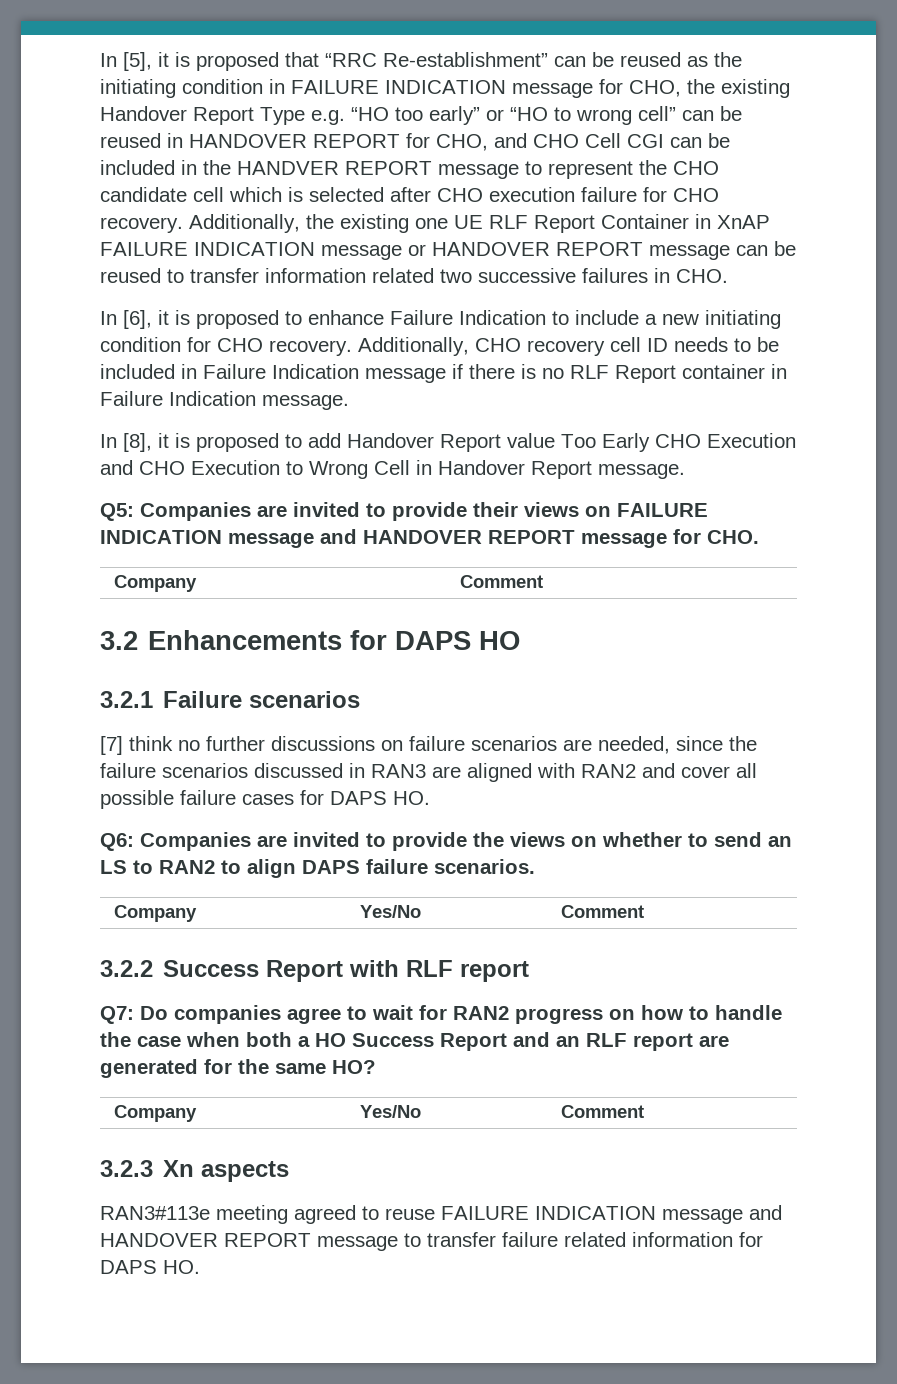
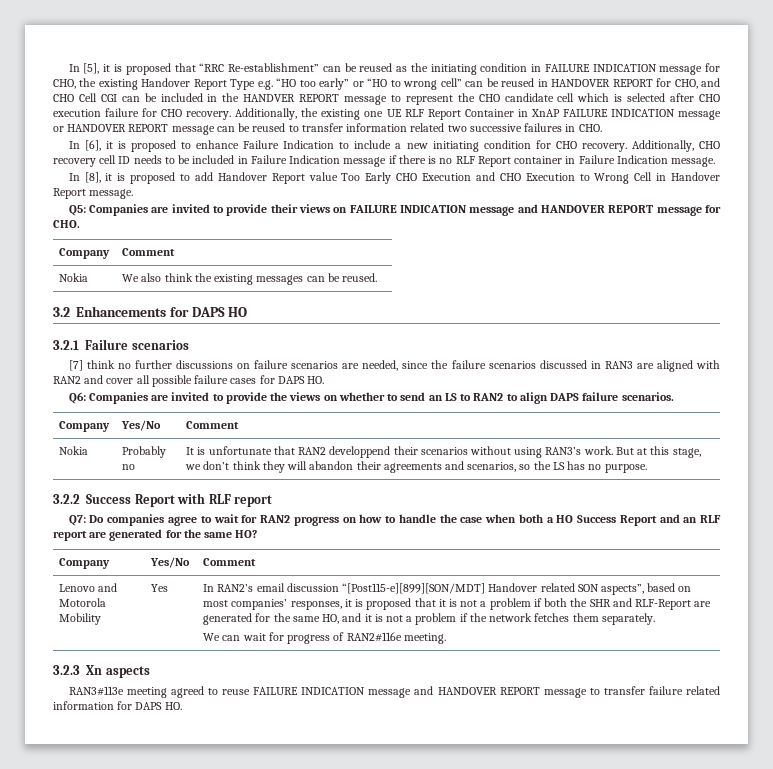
+ Nokia | We also think the existing messages can be reused.
+ Nokia | Probably no | It is unfortunate that RAN2 developpend their scenarios without using RAN3’s work. But at this stage, we don’t think they will abandon their agreements and scenarios, so the LS has no purpose.
+ Lenovo and Motorola Mobility | Yes | In RAN2’s email discussion “[Post115-e][899][SON/MDT] Handover related SON aspects”, based on most companies’ responses, it is proposed that it is not a problem if both the SHR and RLF-Report are generated for the same HO, and it is not a problem if the network fetches them separately.
+ We can wait for progress of RAN2#116e meeting.

